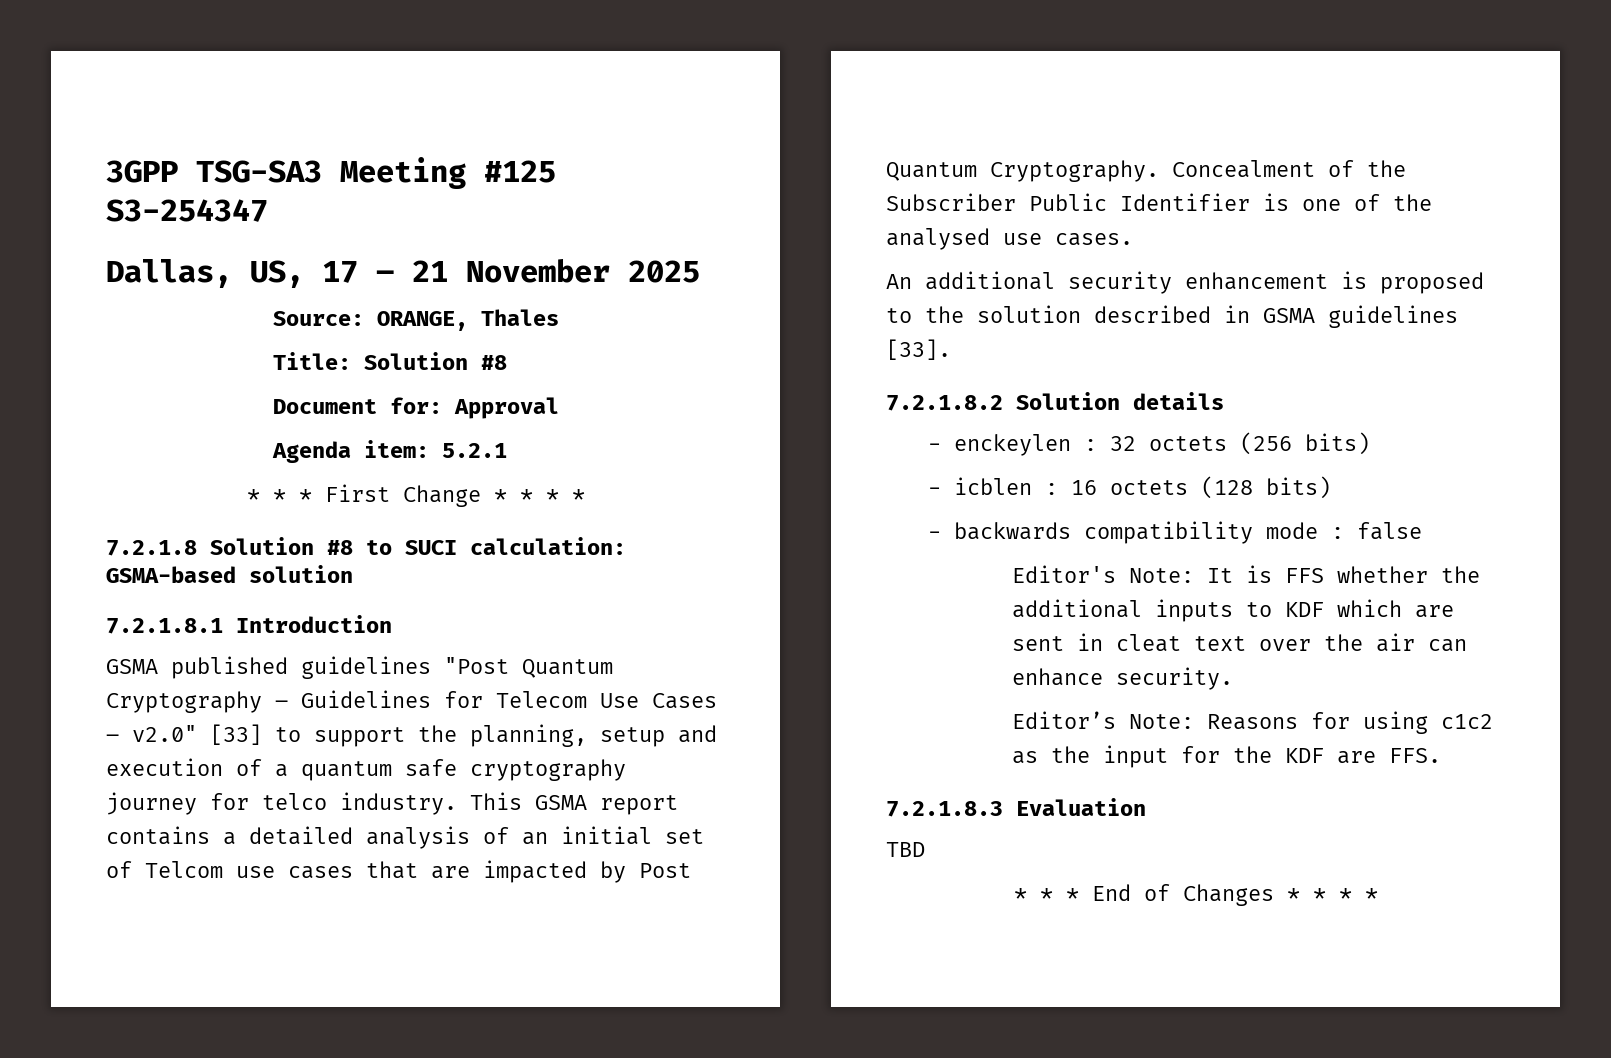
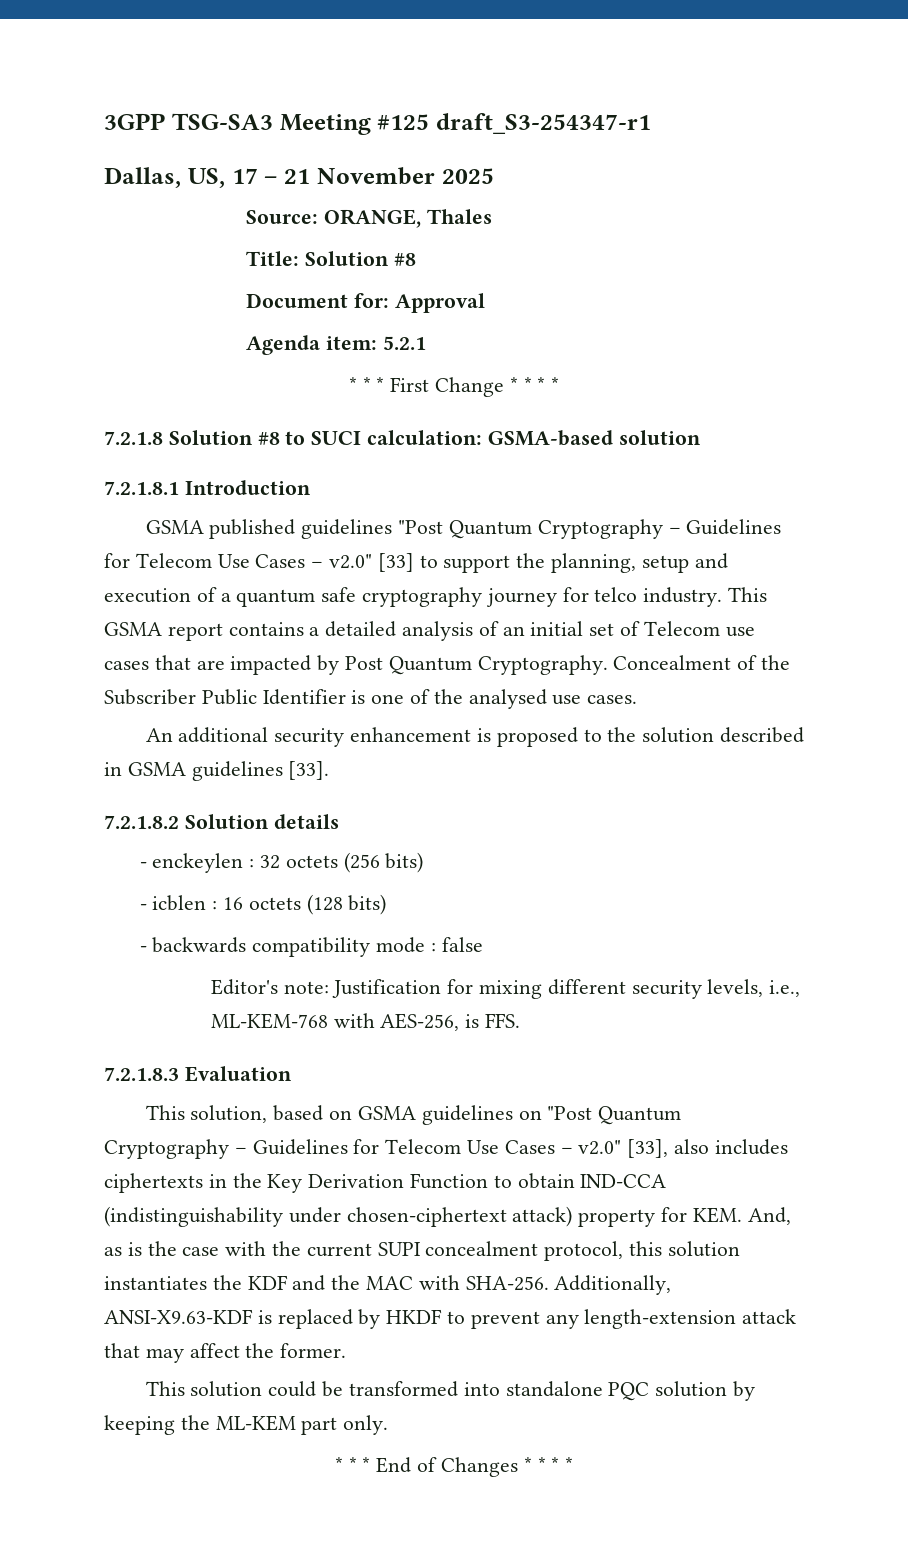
- 3GPP TSG-SA3 Meeting #125 S3-254347
+ 3GPP TSG-SA3 Meeting #125 draft_S3-254347-r1
- This GSMA report contains a detailed analysis of an initial set of Telcom use cases that are impacted by Post Quantum Cryptography.
+ This GSMA report contains a detailed analysis of an initial set of Telecom use cases that are impacted by Post Quantum Cryptography.
- Editor's Note: It is FFS whether the additional inputs to KDF which are sent in cleat text over the air can enhance security.
- Editor’s Note: Reasons for using c1c2 as the input for the KDF are FFS.
+ Editor's note: Justification for mixing different security levels, i.e., ML-KEM-768 with AES-256, is FFS.
  7.2.1.8.3 Evaluation
- TBD
+ This solution, based on GSMA guidelines on "Post Quantum Cryptography – Guidelines for Telecom Use Cases – v2.0" [33], also includes ciphertexts in the Key Derivation Function to obtain IND-CCA (indistinguishability under chosen-ciphertext attack) property for KEM. And, as is the case with the current SUPI concealment protocol, this solution instantiates the KDF and the MAC with SHA-256. Additionally, ANSI-X9.63-KDF is replaced by HKDF to prevent any length-extension attack that may affect the former.
+ This solution could be transformed into standalone PQC solution by keeping the ML-KEM part only.

